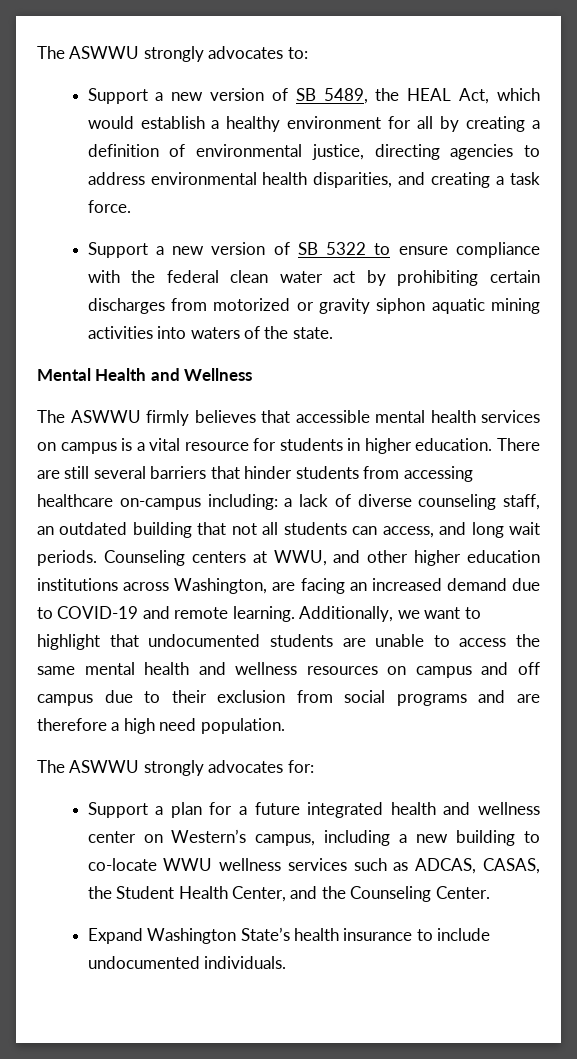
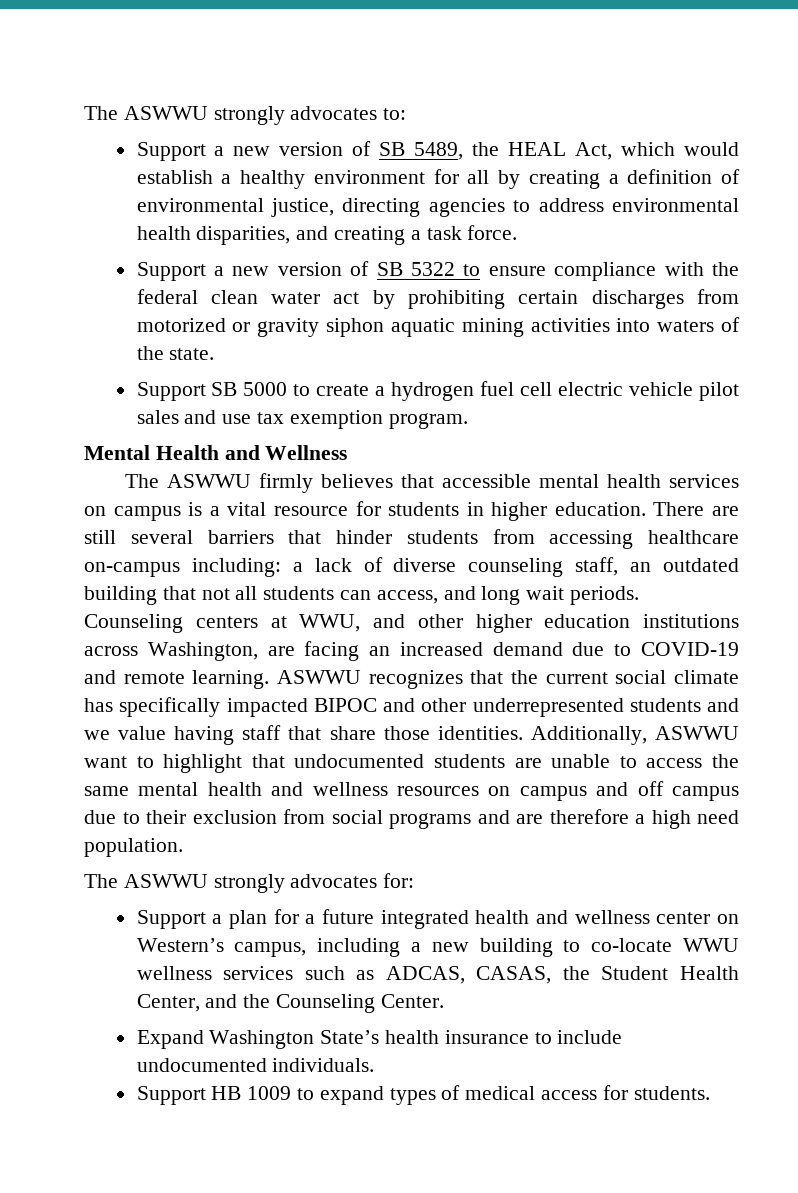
+ Support SB 5000 to create a hydrogen fuel cell electric vehicle pilot sales and use tax exemption program.
- Additionally, we want to highlight that undocumented students are unable to access the same mental health and wellness resources on campus and off campus due to their exclusion from social programs and are therefore a high need population.
+ ASWWU recognizes that the current social climate has specifically impacted BIPOC and other underrepresented students and we value having staff that share those identities. Additionally, ASWWU want to highlight that undocumented students are unable to access the same mental health and wellness resources on campus and off campus due to their exclusion from social programs and are therefore a high need population.
+ Support HB 1009 to expand types of medical access for students.

